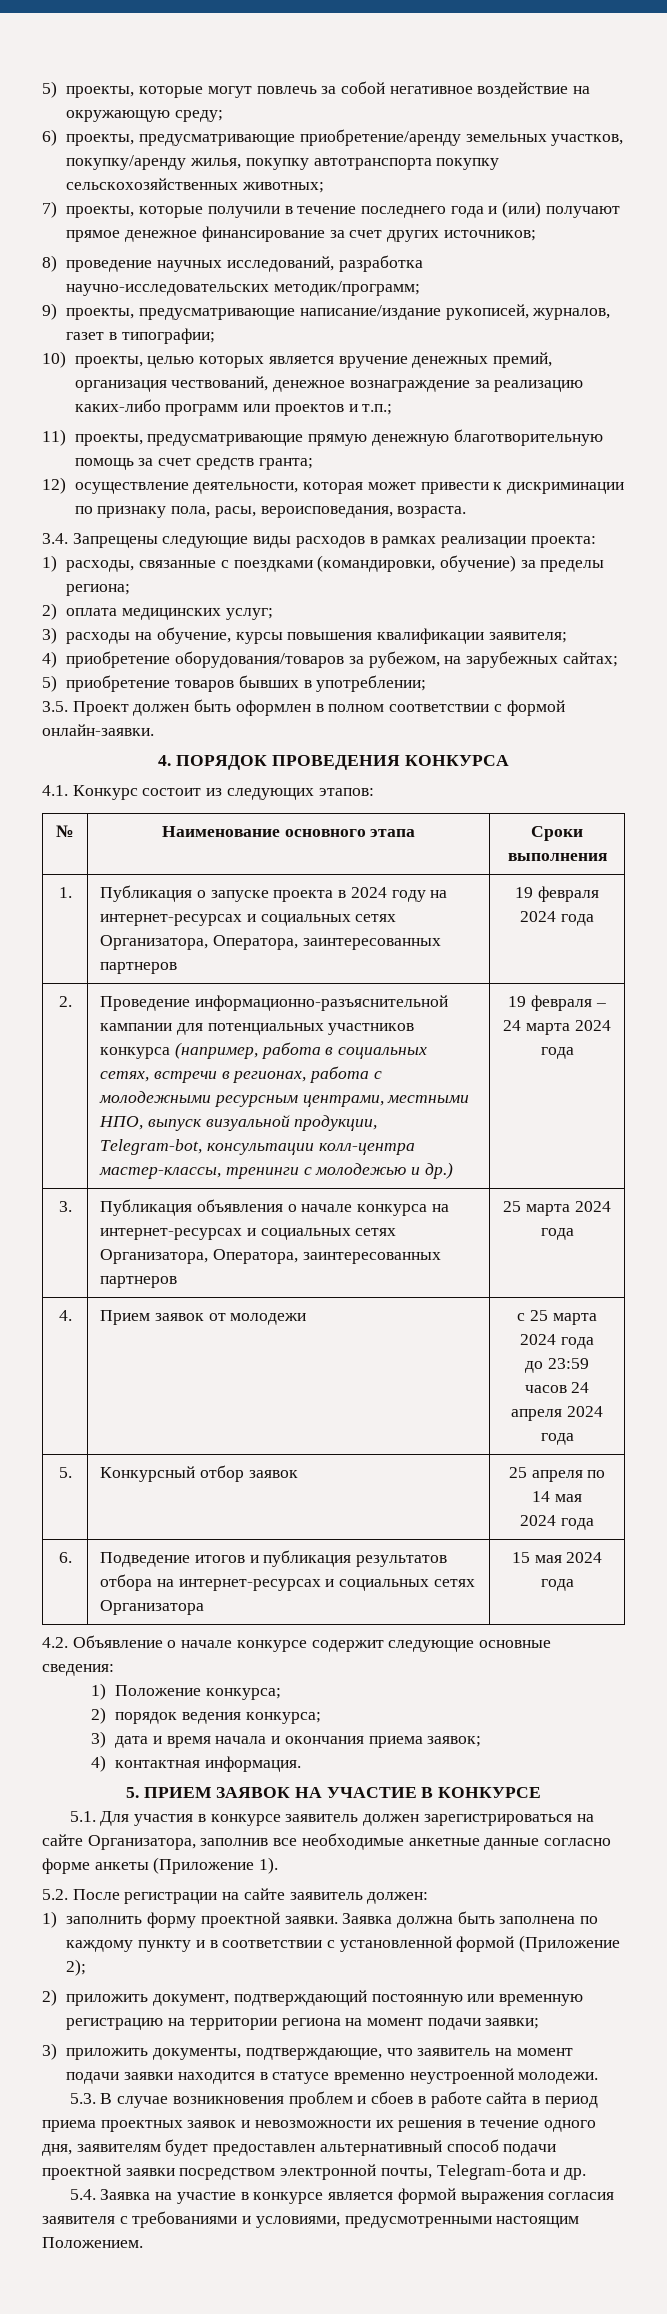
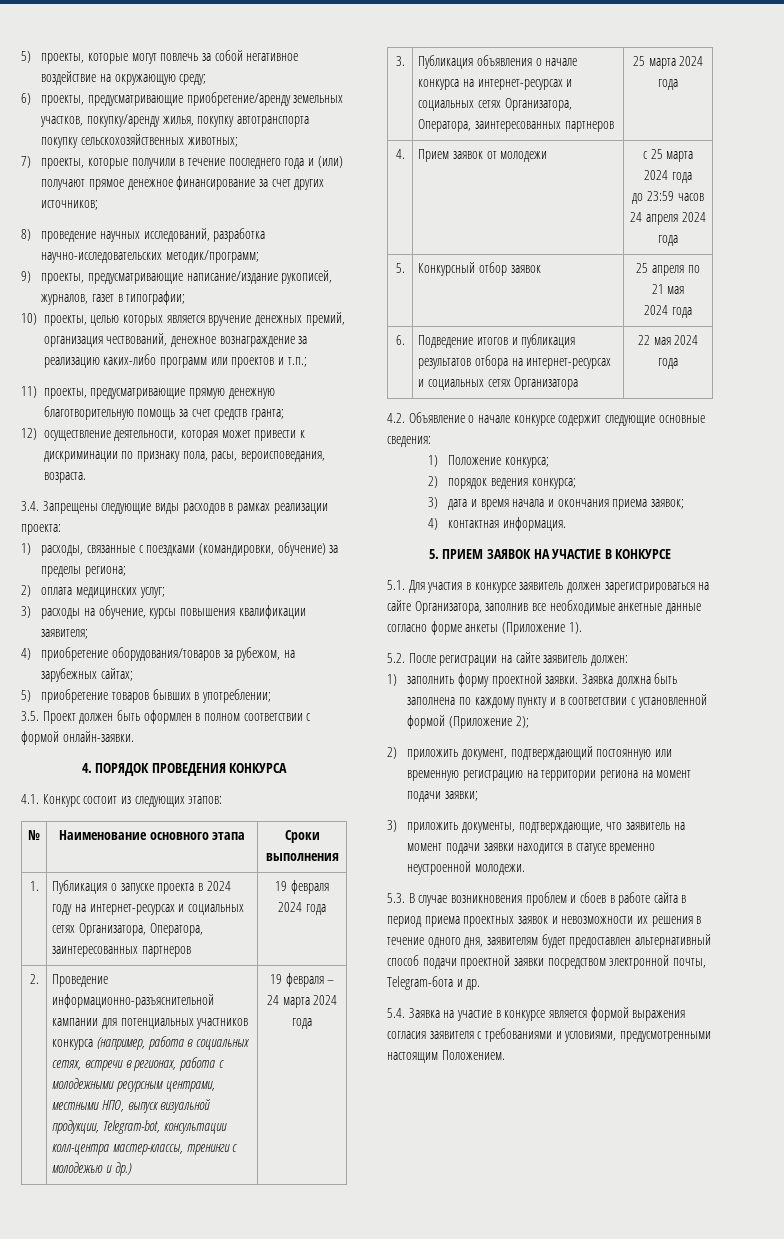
- 5. | Конкурсный отбор заявок | 25 апреля по 14 мая
+ 5. | Конкурсный отбор заявок | 25 апреля по 21 мая
- 6. | Подведение итогов и публикация результатов отбора на интернет-ресурсах и социальных сетях Организатора | 15 мая 2024 года
+ 6. | Подведение итогов и публикация результатов отбора на интернет-ресурсах и социальных сетях Организатора | 22 мая 2024 года

